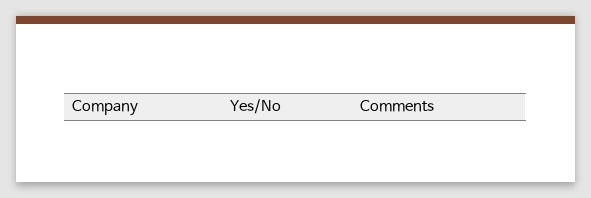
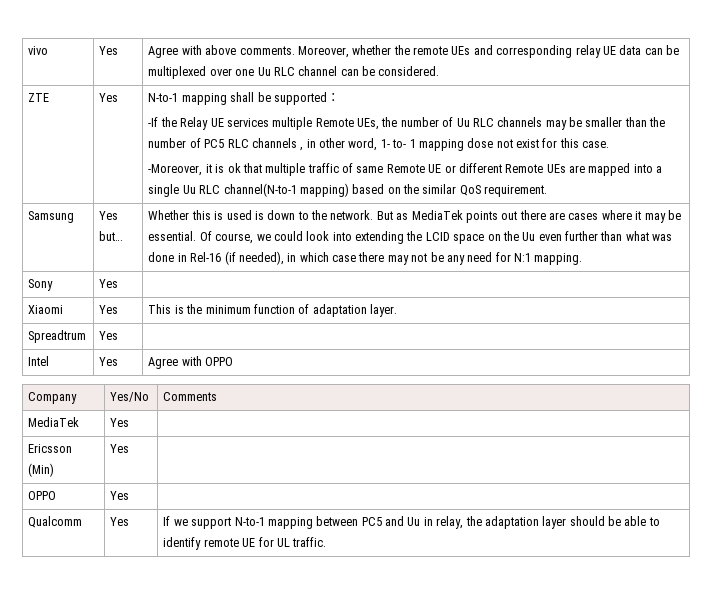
+ vivo | Yes | Agree with above comments. Moreover, whether the remote UEs and corresponding relay UE data can be multiplexed over one Uu RLC channel can be considered.
+ ZTE | Yes | N-to-1 mapping shall be supported：
+ -If the Relay UE services multiple Remote UEs, the number of Uu RLC channels may be smaller than the number of PC5 RLC channels , in other word, 1- to- 1 mapping dose not exist for this case.
+ -Moreover, it is ok that multiple traffic of same Remote UE or different Remote UEs are mapped into a single Uu RLC channel(N-to-1 mapping) based on the similar QoS requirement.
+ Samsung | Yes but… | Whether this is used is down to the network. But as MediaTek points out there are cases where it may be essential. Of course, we could look into extending the LCID space on the Uu even further than what was done in Rel-16 (if needed), in which case there may not be any need for N:1 mapping.
+ Sony | Yes |
+ Xiaomi | Yes | This is the minimum function of adaptation layer.
+ Spreadtrum | Yes |
+ Intel | Yes | Agree with OPPO
  Company | Yes/No | Comments
+ MediaTek | Yes |
+ Ericsson (Min) | Yes |
+ OPPO | Yes |
+ Qualcomm | Yes | If we support N-to-1 mapping between PC5 and Uu in relay, the adaptation layer should be able to identify remote UE for UL traffic.

